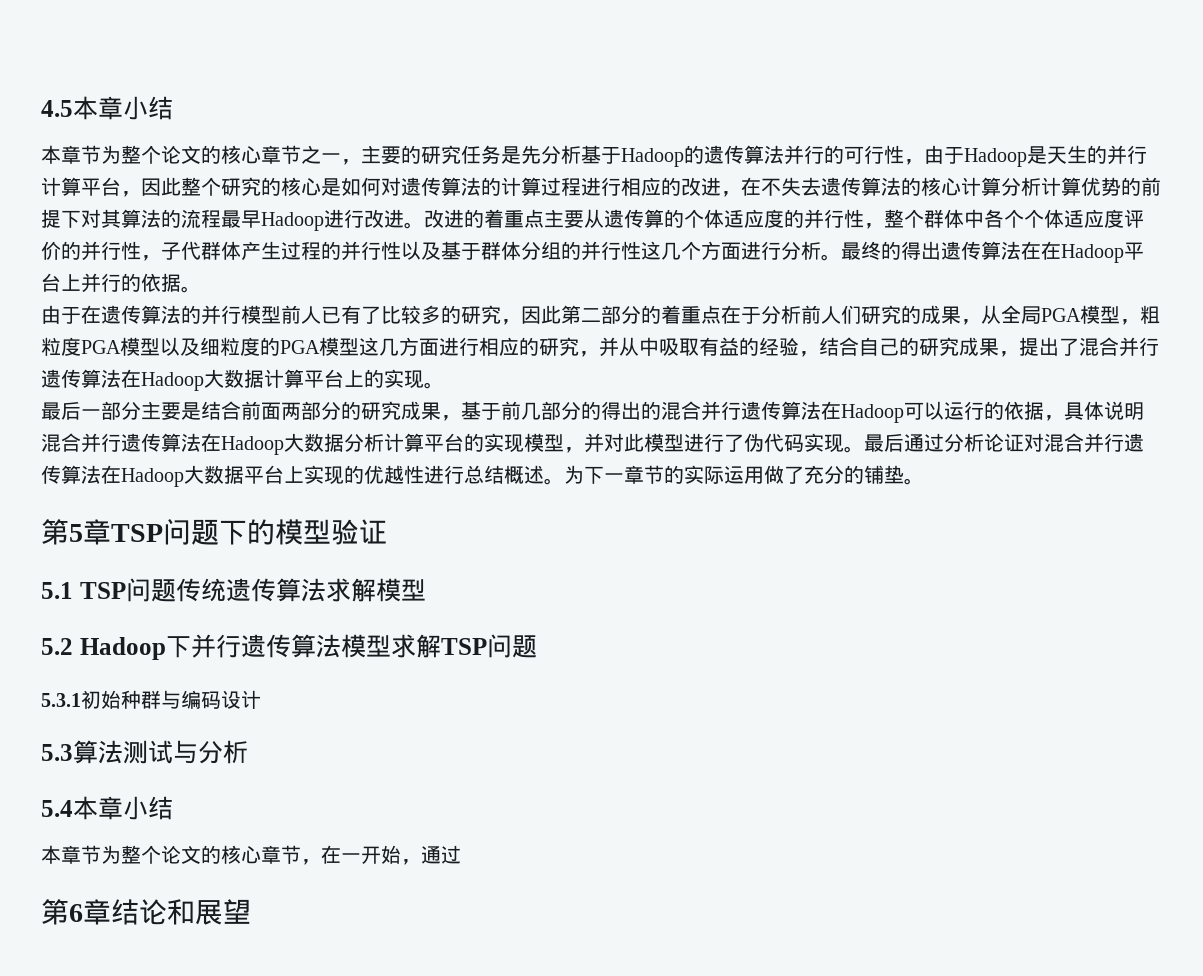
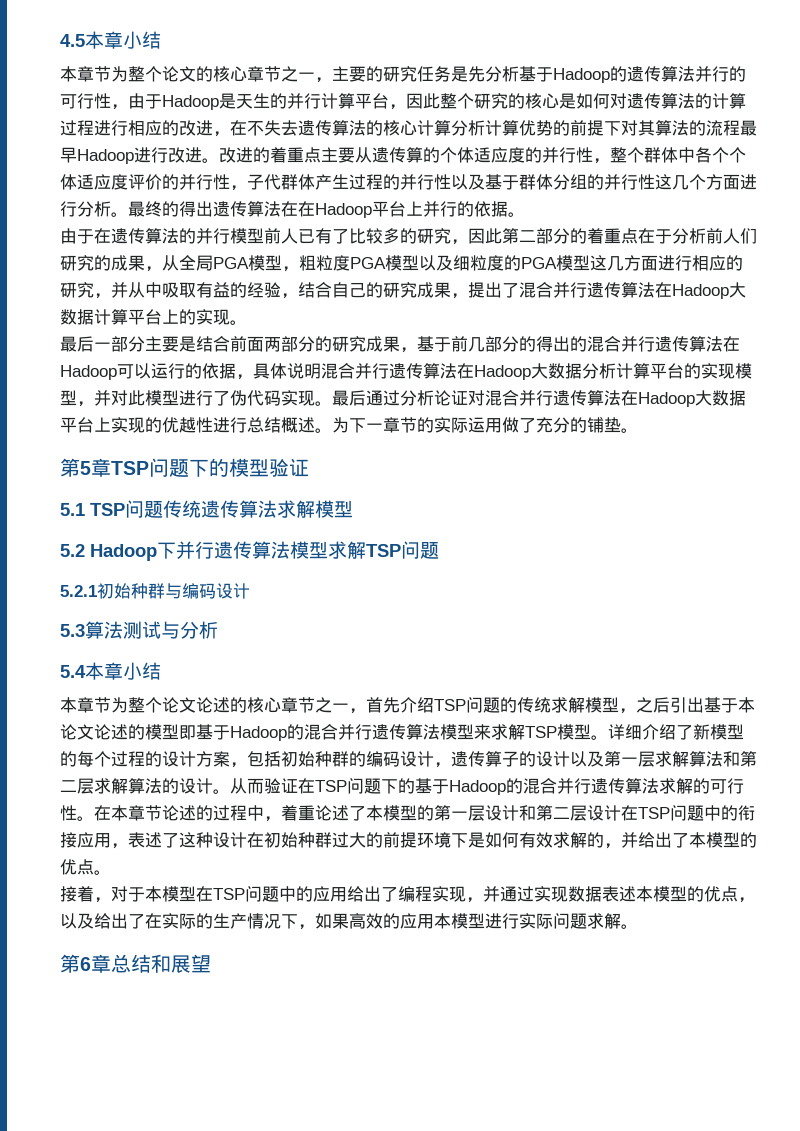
- 5.3.1初始种群与编码设计
+ 5.2.1初始种群与编码设计
- 本章节为整个论文的核心章节，在一开始，通过
+ 本章节为整个论文论述的核心章节之一，首先介绍TSP问题的传统求解模型，之后引出基于本论文论述的模型即基于Hadoop的混合并行遗传算法模型来求解TSP模型。详细介绍了新模型的每个过程的设计方案，包括初始种群的编码设计，遗传算子的设计以及第一层求解算法和第二层求解算法的设计。从而验证在TSP问题下的基于Hadoop的混合并行遗传算法求解的可行性。在本章节论述的过程中，着重论述了本模型的第一层设计和第二层设计在TSP问题中的衔接应用，表述了这种设计在初始种群过大的前提环境下是如何有效求解的，并给出了本模型的优点。
+ 接着，对于本模型在TSP问题中的应用给出了编程实现，并通过实现数据表述本模型的优点，以及给出了在实际的生产情况下，如果高效的应用本模型进行实际问题求解。
- 第6章结论和展望
+ 第6章总结和展望

